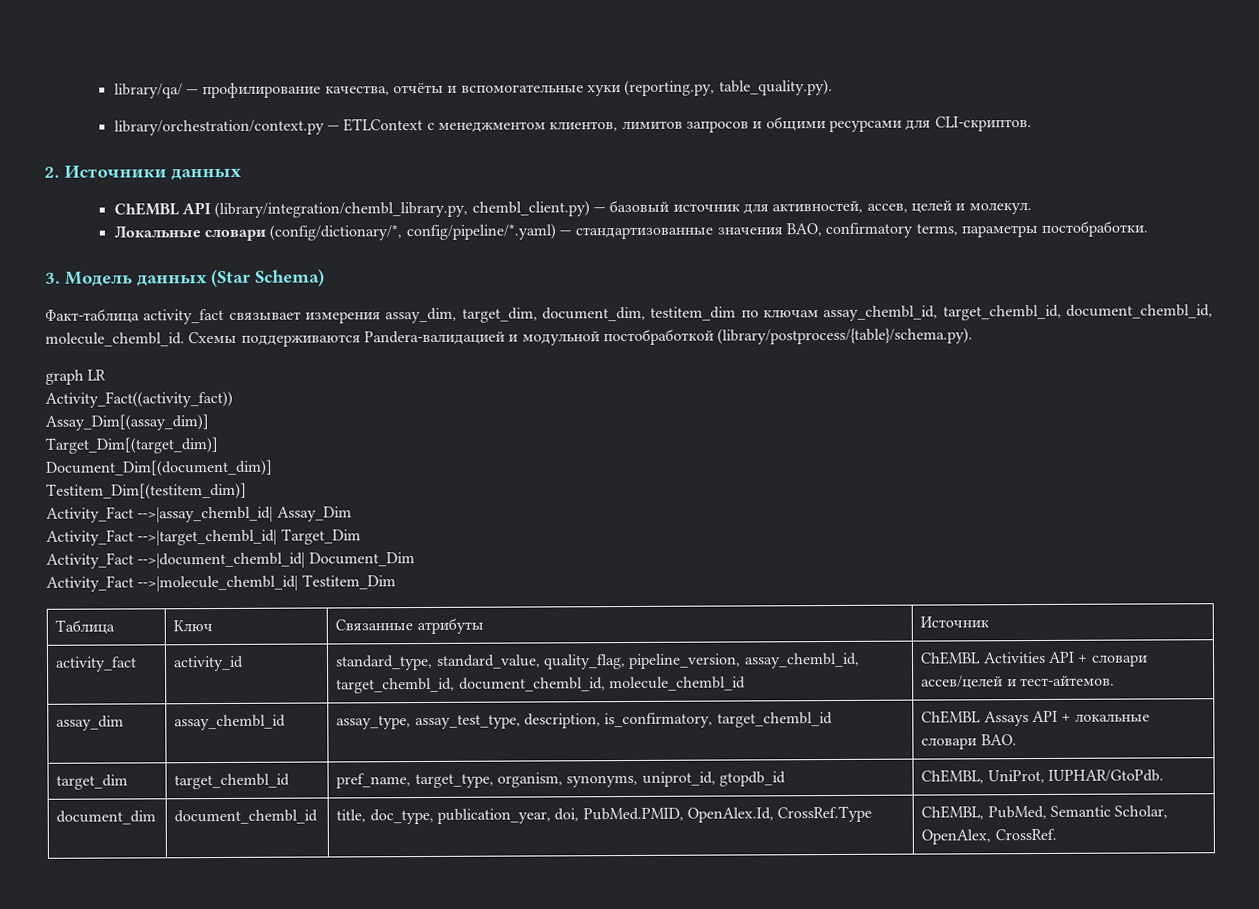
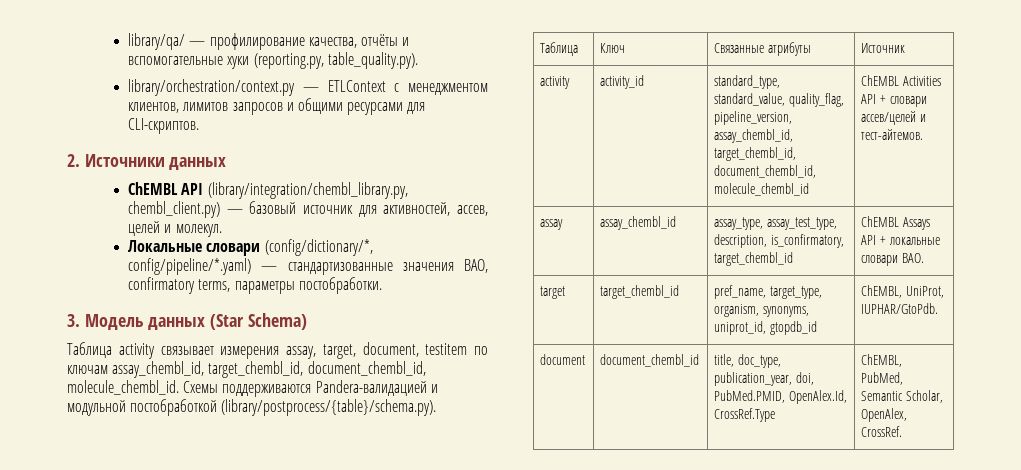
- Факт-таблица activity_fact связывает измерения assay_dim, target_dim, document_dim, testitem_dim по ключам assay_chembl_id, target_chembl_id, document_chembl_id, molecule_chembl_id.
+ Таблица activity связывает измерения assay, target, document, testitem по ключам assay_chembl_id, target_chembl_id, document_chembl_id, molecule_chembl_id.
- graph LR
- Activity_Fact((activity_fact))
- Assay_Dim[(assay_dim)]
- Target_Dim[(target_dim)]
- Document_Dim[(document_dim)]
- Testitem_Dim[(testitem_dim)]
- Activity_Fact -->|assay_chembl_id| Assay_Dim
- Activity_Fact -->|target_chembl_id| Target_Dim
- Activity_Fact -->|document_chembl_id| Document_Dim
- Activity_Fact -->|molecule_chembl_id| Testitem_Dim
- activity_fact | activity_id | standard_type, standard_value, quality_flag, pipeline_version, assay_chembl_id, target_chembl_id, document_chembl_id, molecule_chembl_id | ChEMBL Activities API + словари ассев/целей и тест-айтемов.
+ activity | activity_id | standard_type, standard_value, quality_flag, pipeline_version, assay_chembl_id, target_chembl_id, document_chembl_id, molecule_chembl_id | ChEMBL Activities API + словари ассев/целей и тест-айтемов.
- assay_dim | assay_chembl_id | assay_type, assay_test_type, description, is_confirmatory, target_chembl_id | ChEMBL Assays API + локальные словари BAO.
+ assay | assay_chembl_id | assay_type, assay_test_type, description, is_confirmatory, target_chembl_id | ChEMBL Assays API + локальные словари BAO.
- target_dim | target_chembl_id | pref_name, target_type, organism, synonyms, uniprot_id, gtopdb_id | ChEMBL, UniProt, IUPHAR/GtoPdb.
+ target | target_chembl_id | pref_name, target_type, organism, synonyms, uniprot_id, gtopdb_id | ChEMBL, UniProt, IUPHAR/GtoPdb.
- document_dim | document_chembl_id | title, doc_type, publication_year, doi, PubMed.PMID, OpenAlex.Id, CrossRef.Type | ChEMBL, PubMed, Semantic Scholar, OpenAlex, CrossRef.
+ document | document_chembl_id | title, doc_type, publication_year, doi, PubMed.PMID, OpenAlex.Id, CrossRef.Type | ChEMBL, PubMed, Semantic Scholar, OpenAlex, CrossRef.

